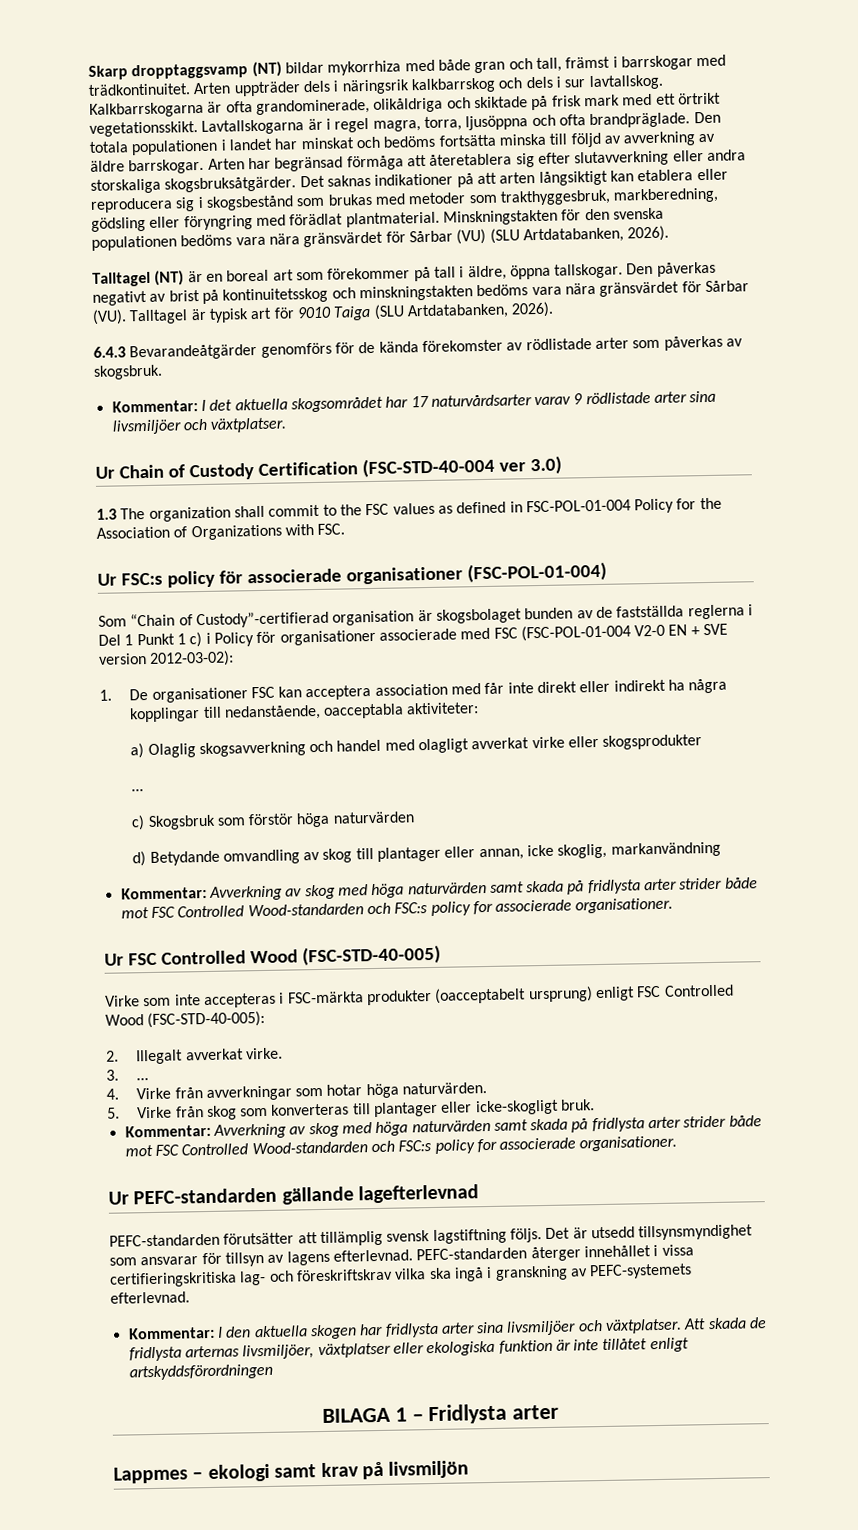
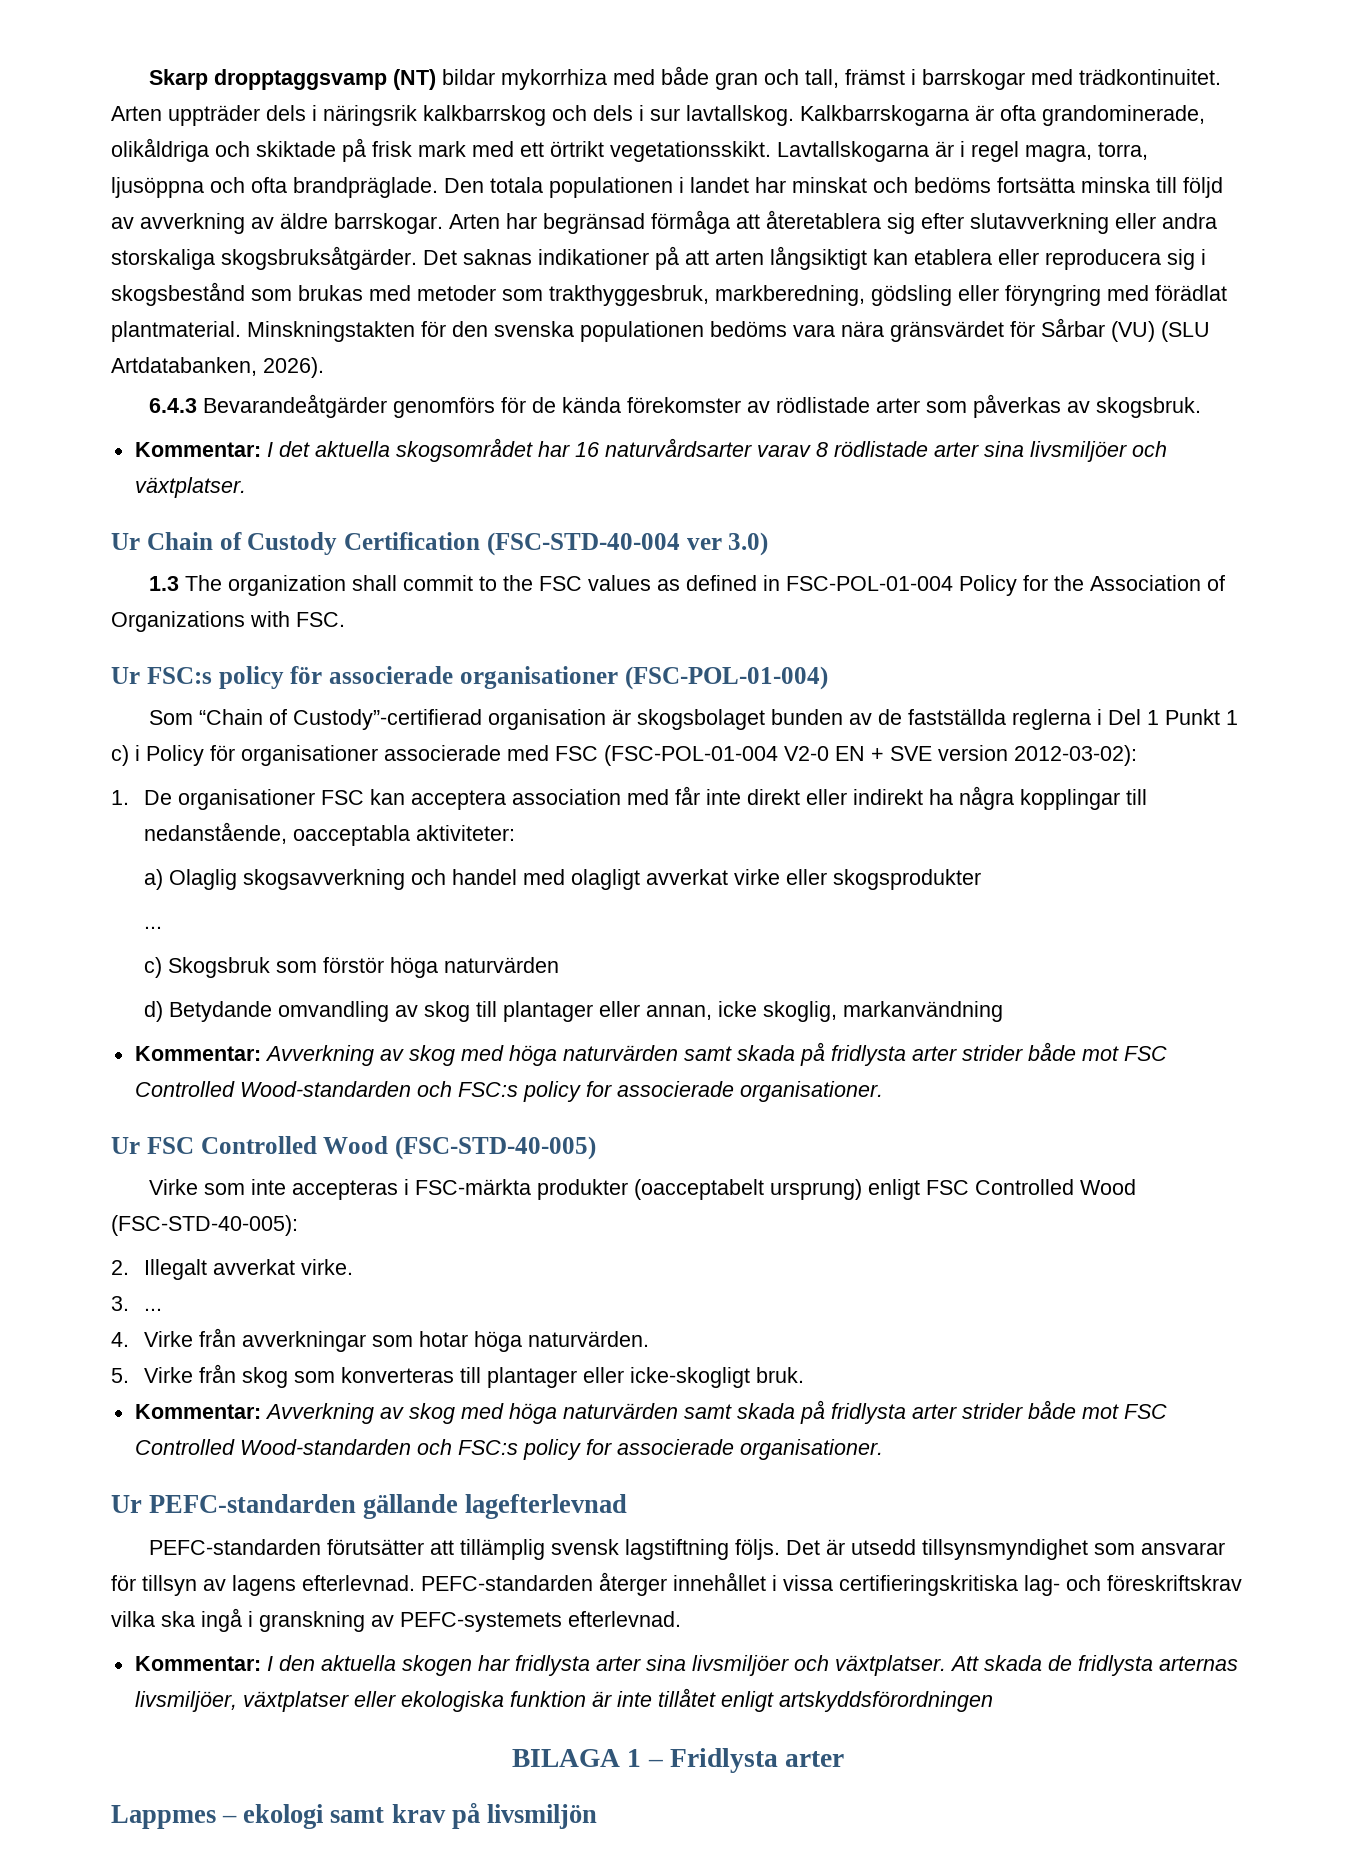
- Talltagel (NT) är en boreal art som förekommer på tall i äldre, öppna tallskogar. Den påverkas negativt av brist på kontinuitetsskog och minskningstakten bedöms vara nära gränsvärdet för Sårbar (VU). Talltagel är typisk art för 9010 Taiga (SLU Artdatabanken, 2026).
- Kommentar: I det aktuella skogsområdet har 17 naturvårdsarter varav 9 rödlistade arter sina livsmiljöer och växtplatser.
+ Kommentar: I det aktuella skogsområdet har 16 naturvårdsarter varav 8 rödlistade arter sina livsmiljöer och växtplatser.

